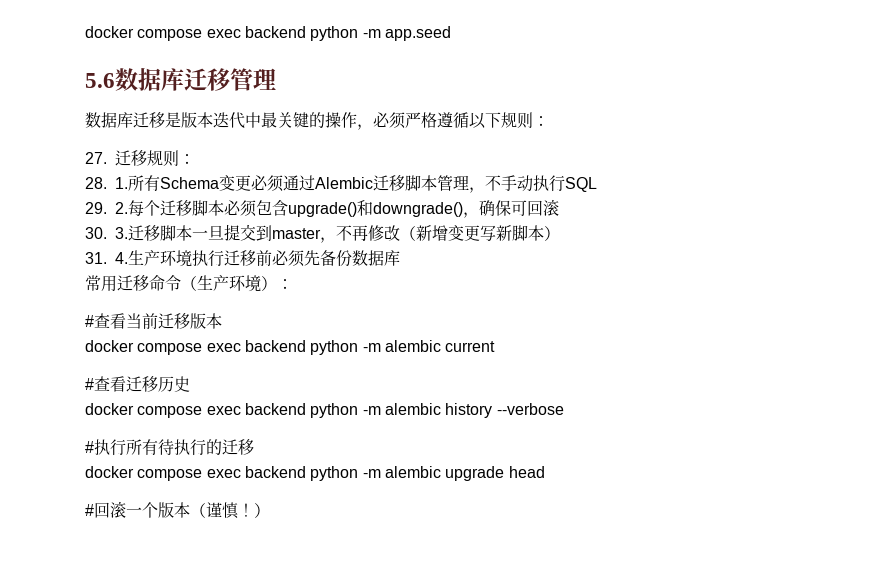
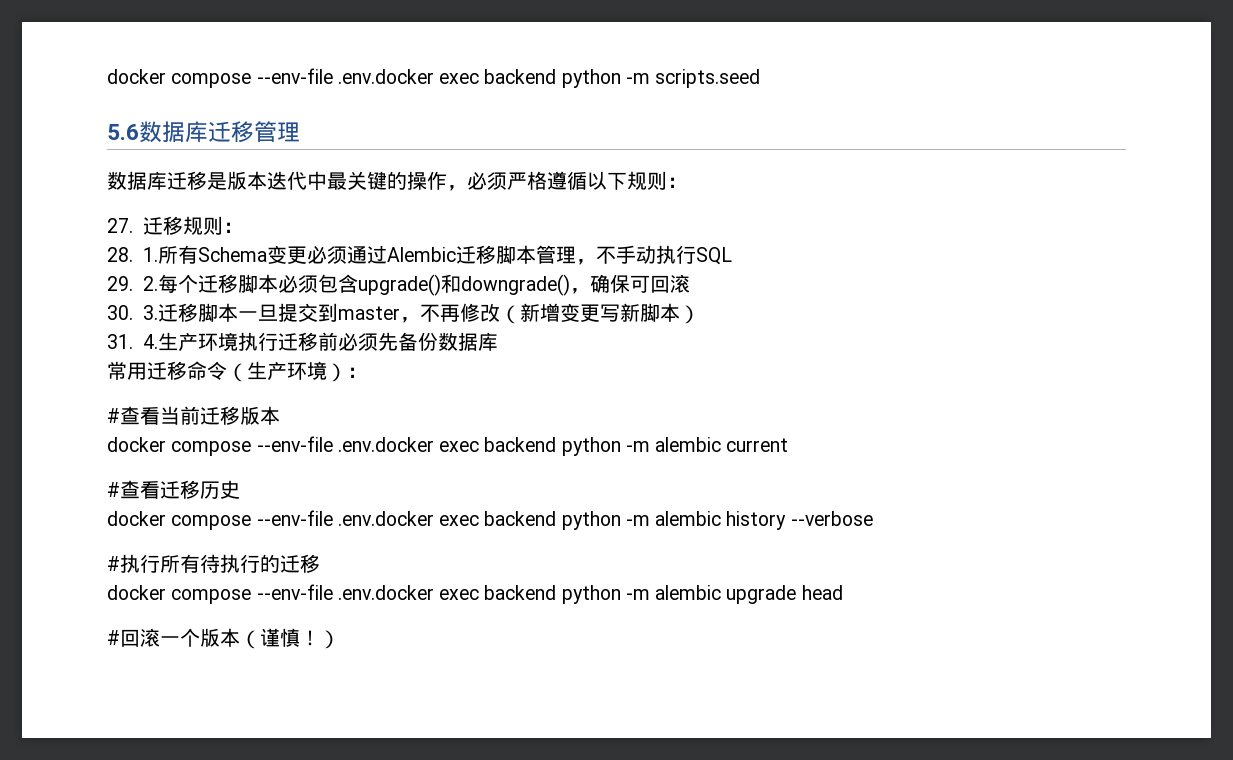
- docker compose exec backend python -m app.seed
+ docker compose --env-file .env.docker exec backend python -m scripts.seed
- docker compose exec backend python -m alembic current
+ docker compose --env-file .env.docker exec backend python -m alembic current
- docker compose exec backend python -m alembic history --verbose
+ docker compose --env-file .env.docker exec backend python -m alembic history --verbose
- docker compose exec backend python -m alembic upgrade head
+ docker compose --env-file .env.docker exec backend python -m alembic upgrade head

